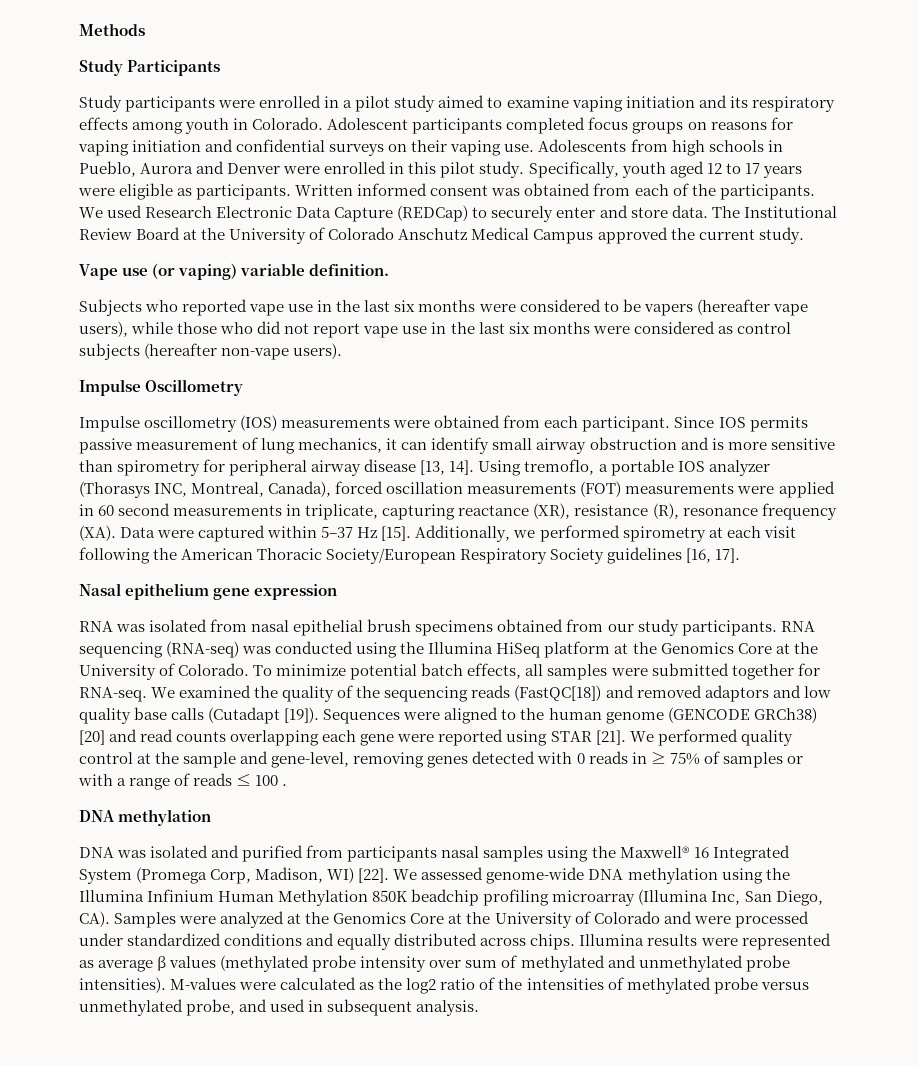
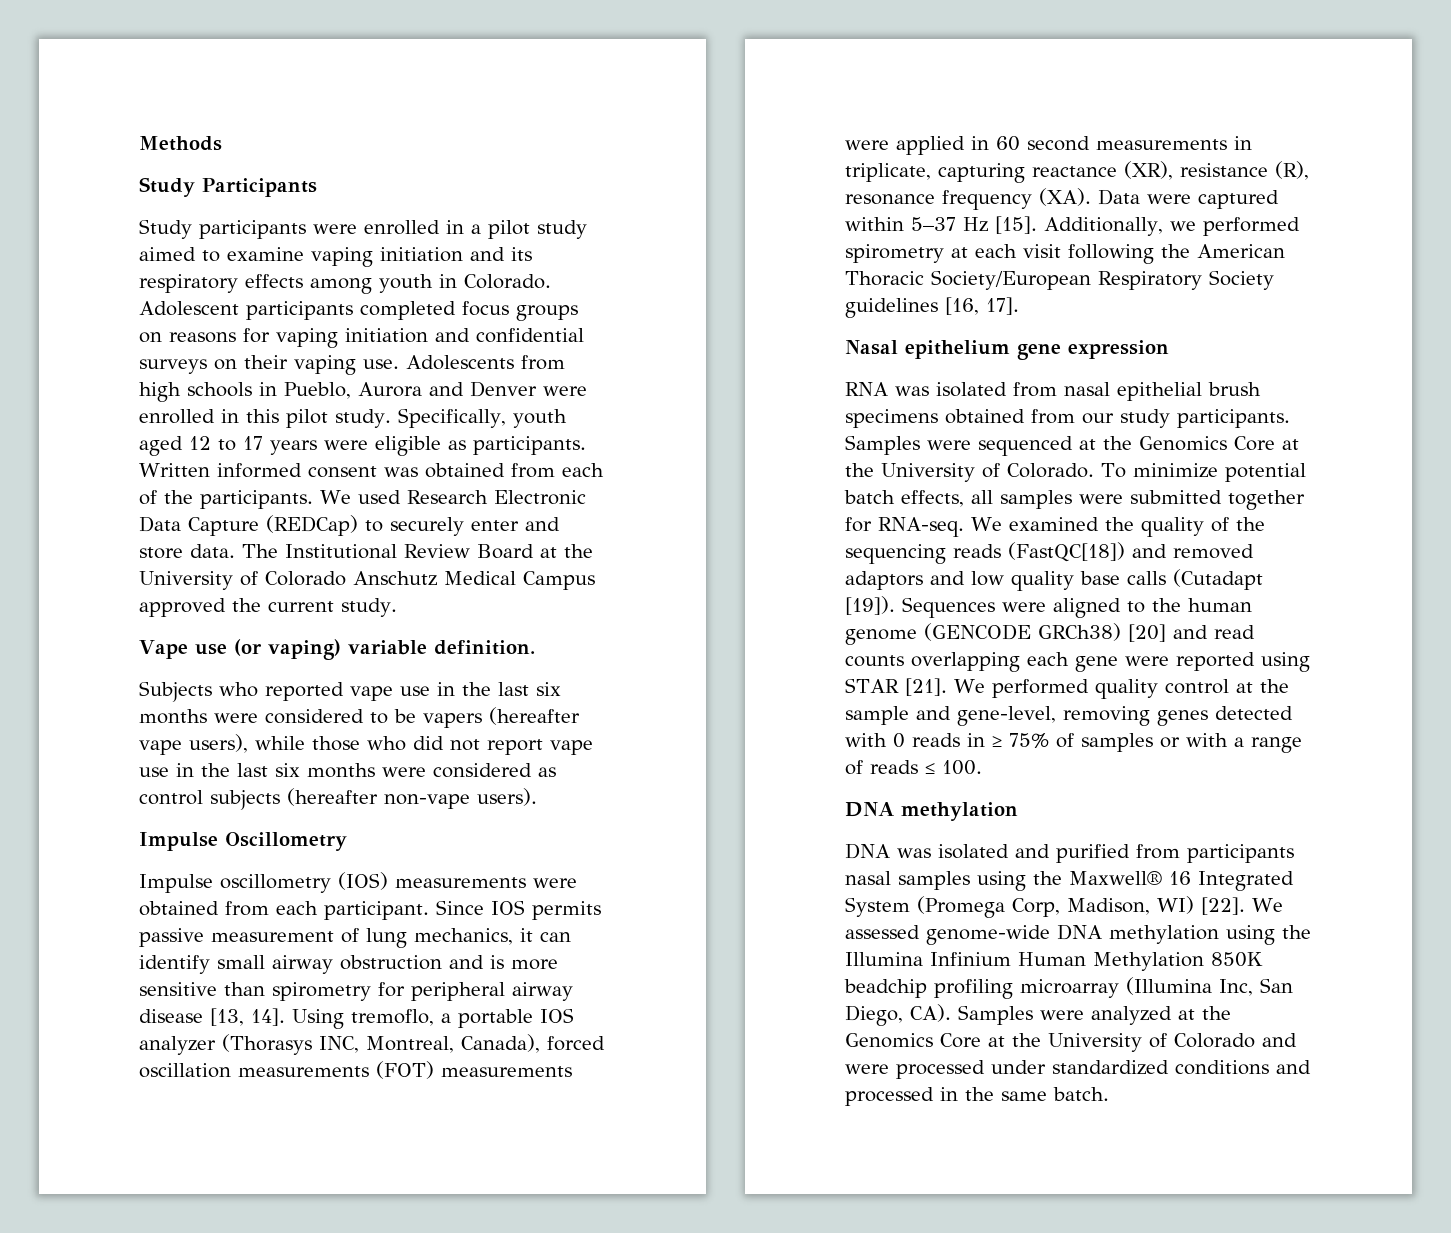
- RNA sequencing (RNA-seq) was conducted using the Illumina HiSeq platform at the Genomics Core at the University of Colorado.
+ Samples were sequenced at the Genomics Core at the University of Colorado.
- We performed quality control at the sample and gene-level, removing genes detected with 0 reads in ≥ 75% of samples or with a range of reads ≤ 100 .
+ We performed quality control at the sample and gene-level, removing genes detected with 0 reads in ≥ 75% of samples or with a range of reads ≤ 100.
- We assessed genome-wide DNA methylation using the Illumina Infinium Human Methylation 850K beadchip profiling microarray (Illumina Inc, San Diego, CA). Samples were analyzed at the Genomics Core at the University of Colorado and were processed under standardized conditions and equally distributed across chips. Illumina results were represented as average β values (methylated probe intensity over sum of methylated and unmethylated probe intensities). M-values were calculated as the log2 ratio of the intensities of methylated probe versus unmethylated probe, and used in subsequent analysis.
+ We assessed genome-wide DNA methylation using the Illumina Infinium Human Methylation 850K beadchip profiling microarray (Illumina Inc, San Diego, CA). Samples were analyzed at the Genomics Core at the University of Colorado and were processed under standardized conditions and processed in the same batch.

